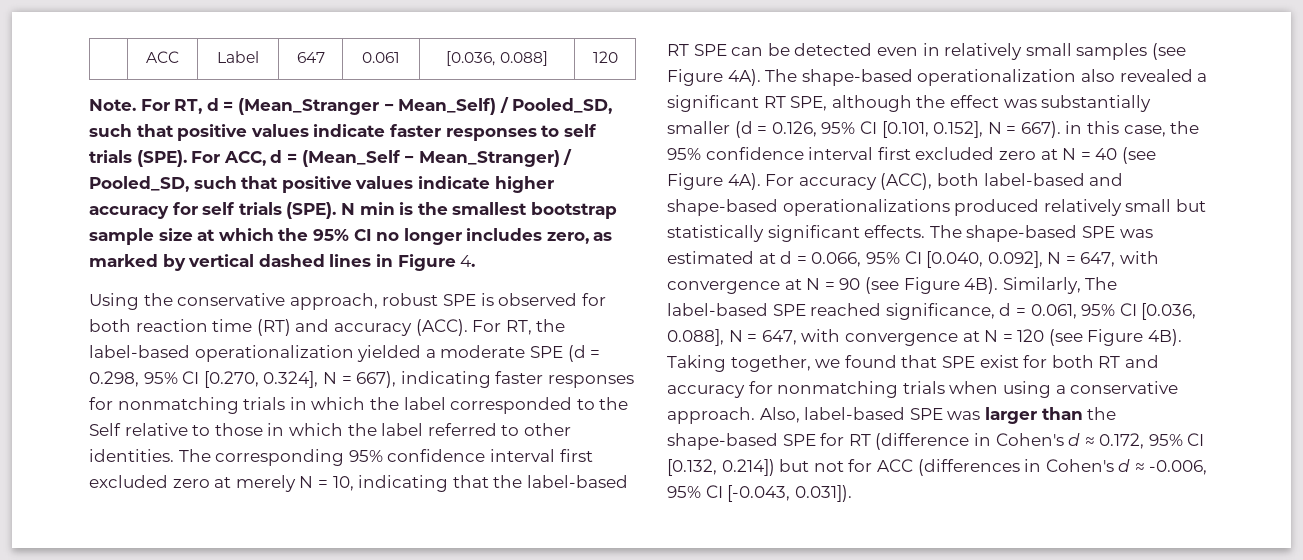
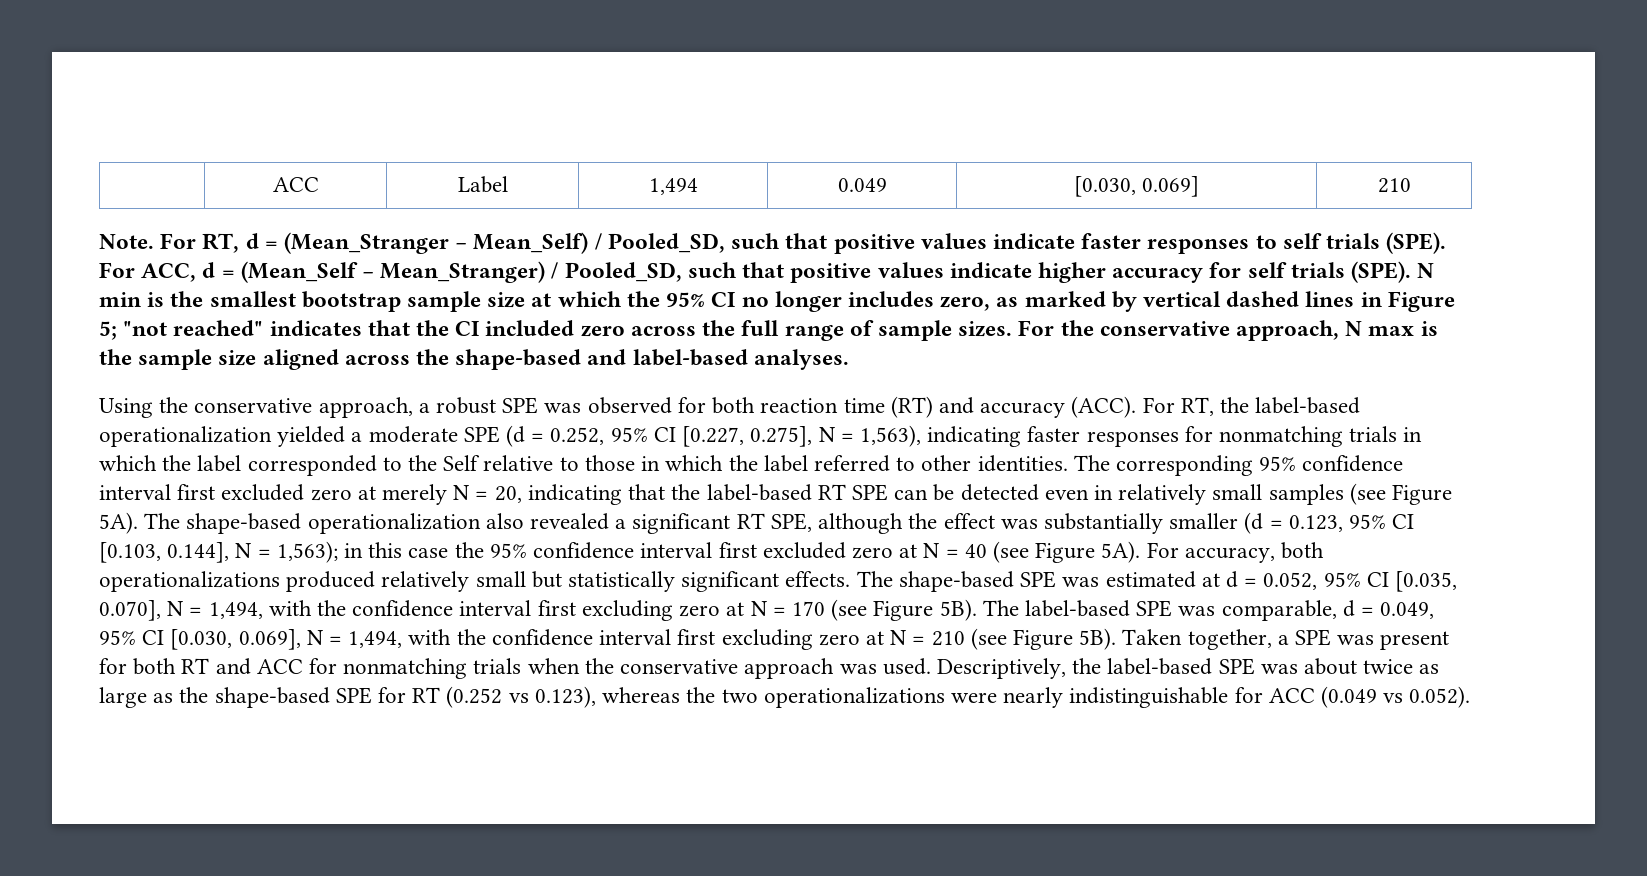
- | ACC | Label | 647 | 0.061 | [0.036, 0.088] | 120
+ | ACC | Label | 1,494 | 0.049 | [0.030, 0.069] | 210
- N min is the smallest bootstrap sample size at which the 95% CI no longer includes zero, as marked by vertical dashed lines in Figure 4.
+ N min is the smallest bootstrap sample size at which the 95% CI no longer includes zero, as marked by vertical dashed lines in Figure 5; "not reached" indicates that the CI included zero across the full range of sample sizes. For the conservative approach, N max is the sample size aligned across the shape-based and label-based analyses.
- Using the conservative approach, robust SPE is observed for both reaction time (RT) and accuracy (ACC).
+ Using the conservative approach, a robust SPE was observed for both reaction time (RT) and accuracy (ACC).
- For RT, the label-based operationalization yielded a moderate SPE (d = 0.298, 95% CI [0.270, 0.324], N = 667), indicating faster responses for nonmatching trials in which the label corresponded to the Self relative to those in which the label referred to other identities.
+ For RT, the label-based operationalization yielded a moderate SPE (d = 0.252, 95% CI [0.227, 0.275], N = 1,563), indicating faster responses for nonmatching trials in which the label corresponded to the Self relative to those in which the label referred to other identities.
- The corresponding 95% confidence interval first excluded zero at merely N = 10, indicating that the label-based RT SPE can be detected even in relatively small samples (see Figure 4A).
+ The corresponding 95% confidence interval first excluded zero at merely N = 20, indicating that the label-based RT SPE can be detected even in relatively small samples (see Figure 5A).
- The shape-based operationalization also revealed a significant RT SPE, although the effect was substantially smaller (d = 0.126, 95% CI [0.101, 0.152], N = 667). in this case, the 95% confidence interval first excluded zero at N = 40 (see Figure 4A). For accuracy (ACC), both label-based and shape-based operationalizations produced relatively small but statistically significant effects.
+ The shape-based operationalization also revealed a significant RT SPE, although the effect was substantially smaller (d = 0.123, 95% CI [0.103, 0.144], N = 1,563); in this case the 95% confidence interval first excluded zero at N = 40 (see Figure 5A). For accuracy, both operationalizations produced relatively small but statistically significant effects.
- The shape-based SPE was estimated at d = 0.066, 95% CI [0.040, 0.092], N = 647, with convergence at N = 90 (see Figure 4B). Similarly, The label-based SPE reached significance, d = 0.061, 95% CI [0.036, 0.088], N = 647, with convergence at N = 120 (see Figure 4B). Taking together, we found that SPE exist for both RT and accuracy for nonmatching trials when using a conservative approach. Also, label-based SPE was larger than the shape-based SPE for RT (difference in Cohen's d ≈ 0.172, 95% CI [0.132, 0.214]) but not for ACC (differences in Cohen's d ≈ -0.006, 95% CI [-0.043, 0.031]).
+ The shape-based SPE was estimated at d = 0.052, 95% CI [0.035, 0.070], N = 1,494, with the confidence interval first excluding zero at N = 170 (see Figure 5B). The label-based SPE was comparable, d = 0.049, 95% CI [0.030, 0.069], N = 1,494, with the confidence interval first excluding zero at N = 210 (see Figure 5B). Taken together, a SPE was present for both RT and ACC for nonmatching trials when the conservative approach was used. Descriptively, the label-based SPE was about twice as large as the shape-based SPE for RT (0.252 vs 0.123), whereas the two operationalizations were nearly indistinguishable for ACC (0.049 vs 0.052).

